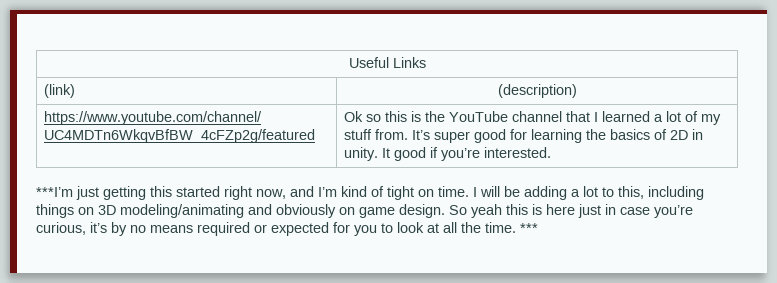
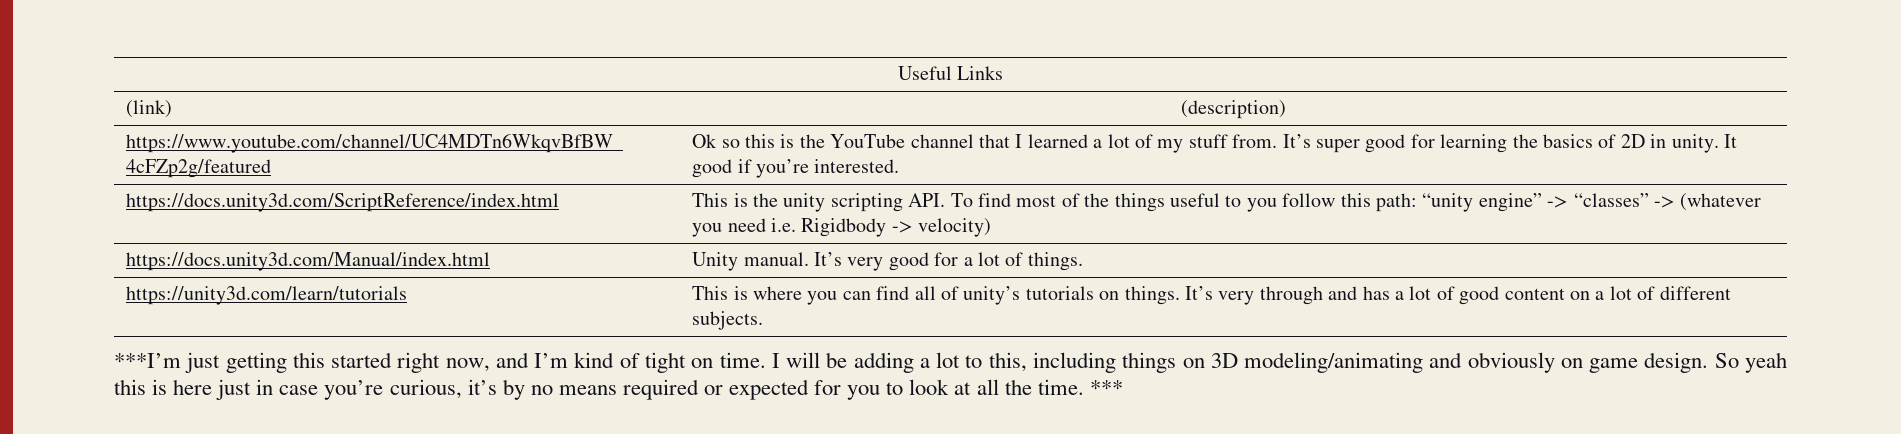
+ https://docs.unity3d.com/ScriptReference/index.html | This is the unity scripting API. To find most of the things useful to you follow this path: “unity engine” -> “classes” -> (whatever you need i.e. Rigidbody -> velocity)
+ https://docs.unity3d.com/Manual/index.html | Unity manual. It’s very good for a lot of things.
+ https://unity3d.com/learn/tutorials | This is where you can find all of unity’s tutorials on things. It’s very through and has a lot of good content on a lot of different subjects.

